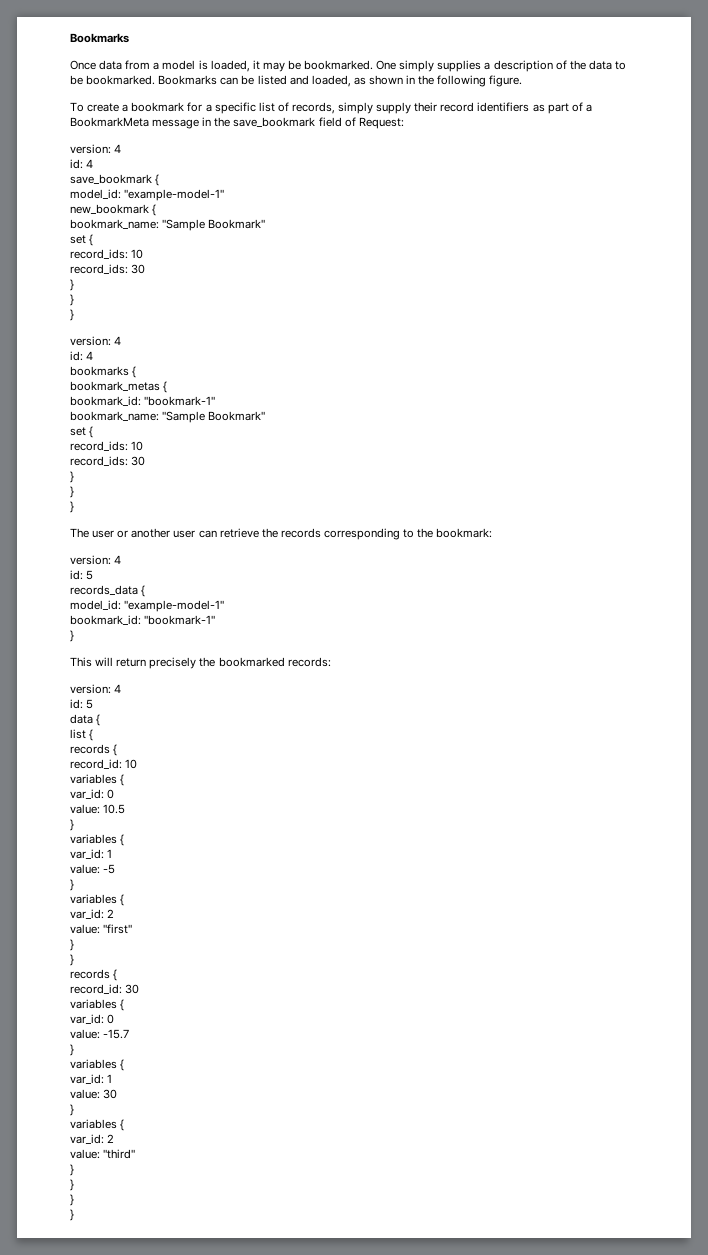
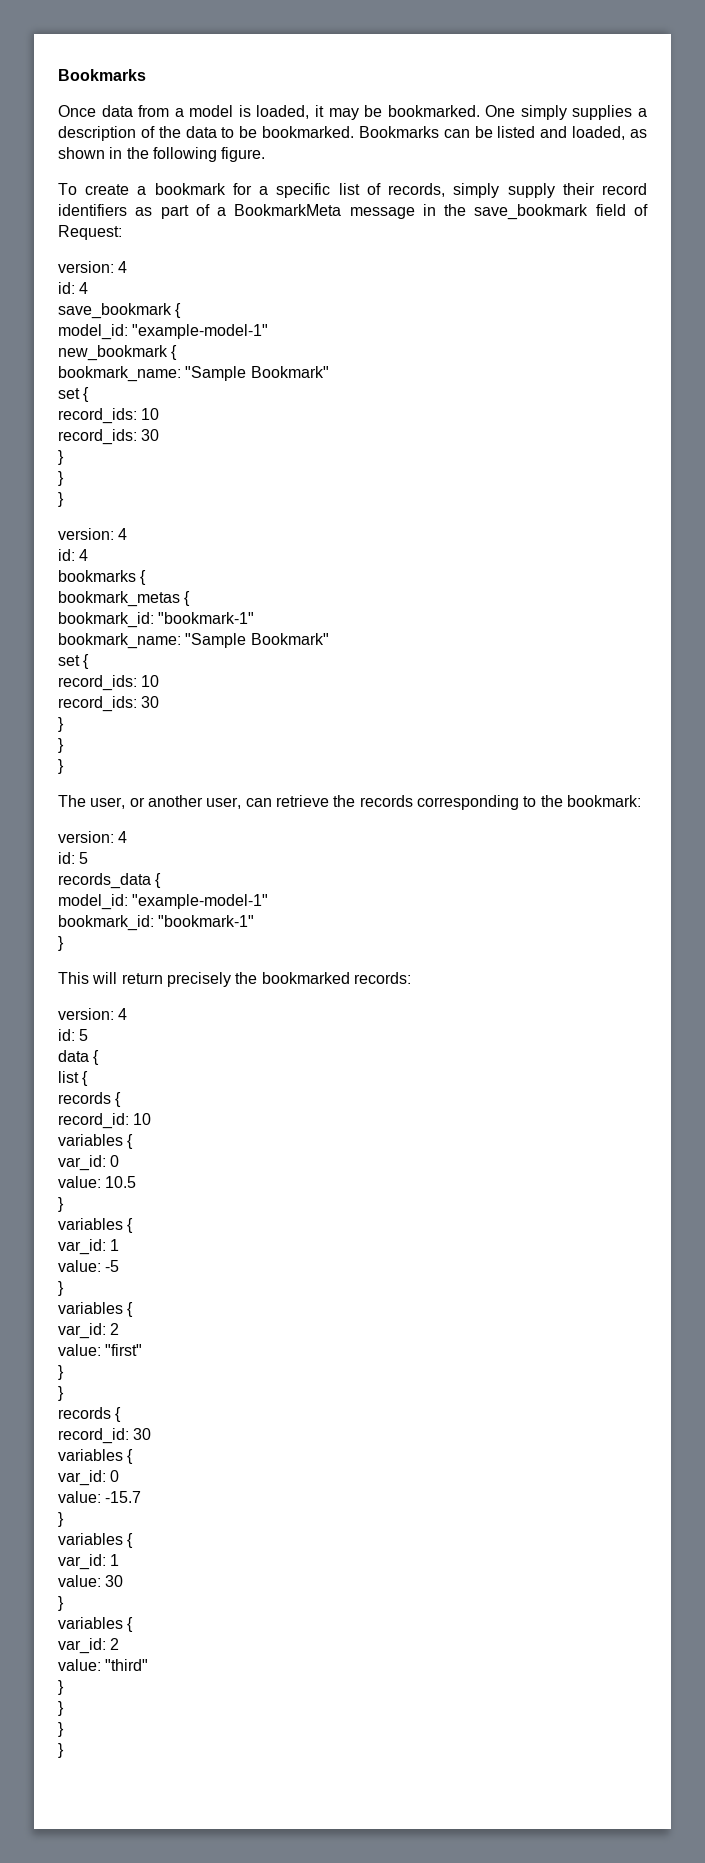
- The user or another user can retrieve the records corresponding to the bookmark:
+ The user, or another user, can retrieve the records corresponding to the bookmark:

